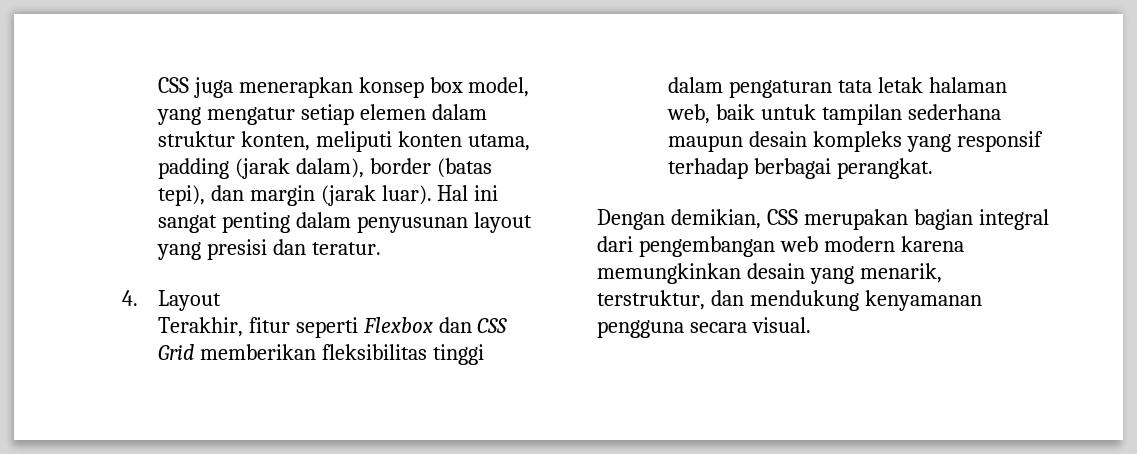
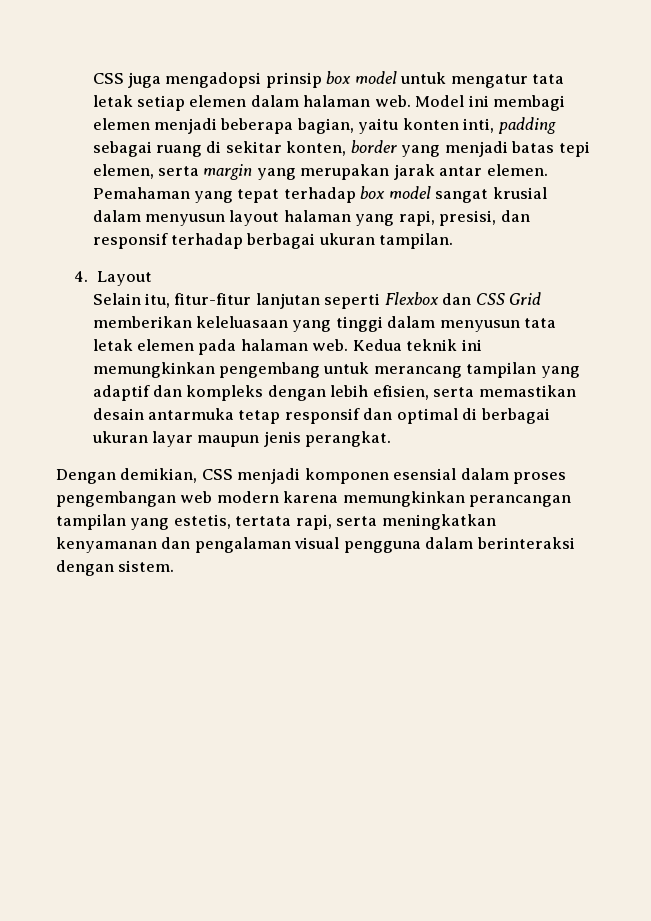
- CSS juga menerapkan konsep box model, yang mengatur setiap elemen dalam struktur konten, meliputi konten utama, padding (jarak dalam), border (batas tepi), dan margin (jarak luar). Hal ini sangat penting dalam penyusunan layout yang presisi dan teratur.
+ CSS juga mengadopsi prinsip box model untuk mengatur tata letak setiap elemen dalam halaman web. Model ini membagi elemen menjadi beberapa bagian, yaitu konten inti, padding sebagai ruang di sekitar konten, border yang menjadi batas tepi elemen, serta margin yang merupakan jarak antar elemen. Pemahaman yang tepat terhadap box model sangat krusial dalam menyusun layout halaman yang rapi, presisi, dan responsif terhadap berbagai ukuran tampilan.
  4. Layout
- Terakhir, fitur seperti Flexbox dan CSS Grid memberikan fleksibilitas tinggi dalam pengaturan tata letak halaman web, baik untuk tampilan sederhana maupun desain kompleks yang responsif terhadap berbagai perangkat.
+ Selain itu, fitur-fitur lanjutan seperti Flexbox dan CSS Grid memberikan keleluasaan yang tinggi dalam menyusun tata letak elemen pada halaman web. Kedua teknik ini memungkinkan pengembang untuk merancang tampilan yang adaptif dan kompleks dengan lebih efisien, serta memastikan desain antarmuka tetap responsif dan optimal di berbagai ukuran layar maupun jenis perangkat.
- Dengan demikian, CSS merupakan bagian integral dari pengembangan web modern karena memungkinkan desain yang menarik, terstruktur, dan mendukung kenyamanan pengguna secara visual.
+ Dengan demikian, CSS menjadi komponen esensial dalam proses pengembangan web modern karena memungkinkan perancangan tampilan yang estetis, tertata rapi, serta meningkatkan kenyamanan dan pengalaman visual pengguna dalam berinteraksi dengan sistem.

